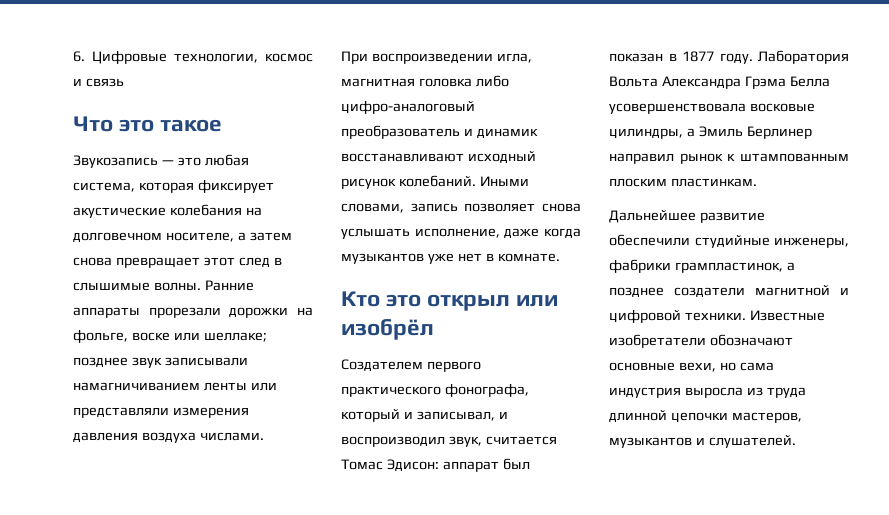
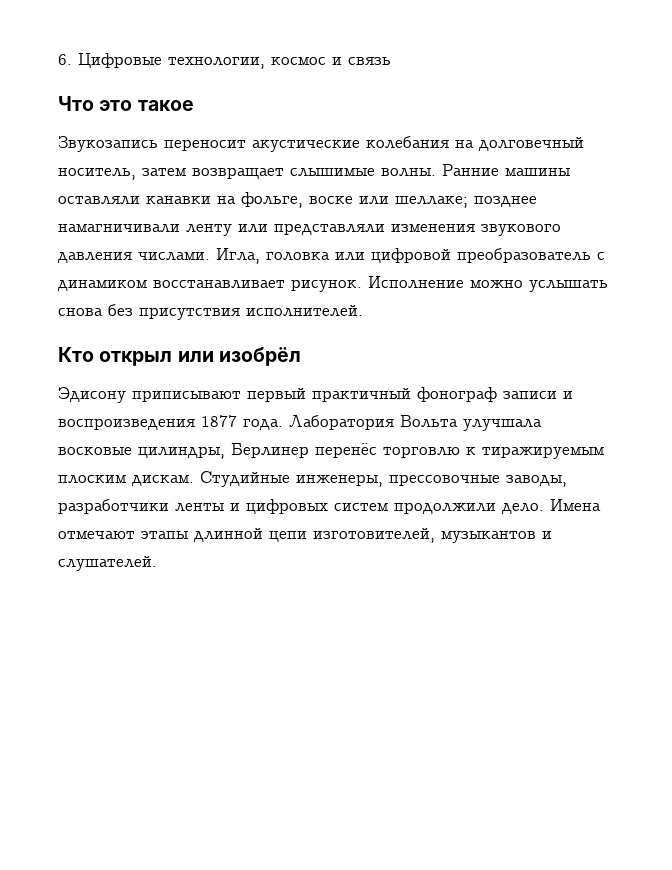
- Звукозапись — это любая система, которая фиксирует акустические колебания на долговечном носителе, а затем снова превращает этот след в слышимые волны. Ранние аппараты прорезали дорожки на фольге, воске или шеллаке; позднее звук записывали намагничиванием ленты или представляли измерения давления воздуха числами.
- При воспроизведении игла, магнитная головка либо цифро-аналоговый преобразователь и динамик восстанавливают исходный рисунок колебаний. Иными словами, запись позволяет снова услышать исполнение, даже когда музыкантов уже нет в комнате.
+ Звукозапись переносит акустические колебания на долговечный носитель, затем возвращает слышимые волны. Ранние машины оставляли канавки на фольге, воске или шеллаке; позднее намагничивали ленту или представляли изменения звукового давления числами. Игла, головка или цифровой преобразователь с динамиком восстанавливает рисунок. Исполнение можно услышать снова без присутствия исполнителей.
- Кто это открыл или изобрёл
+ Кто открыл или изобрёл
- Создателем первого практического фонографа, который и записывал, и воспроизводил звук, считается Томас Эдисон: аппарат был показан в 1877 году. Лаборатория Вольта Александра Грэма Белла усовершенствовала восковые цилиндры, а Эмиль Берлинер направил рынок к штампованным плоским пластинкам.
- Дальнейшее развитие обеспечили студийные инженеры, фабрики грампластинок, а позднее создатели магнитной и цифровой техники. Известные изобретатели обозначают основные вехи, но сама индустрия выросла из труда длинной цепочки мастеров, музыкантов и слушателей.
+ Эдисону приписывают первый практичный фонограф записи и воспроизведения 1877 года. Лаборатория Вольта улучшала восковые цилиндры, Берлинер перенёс торговлю к тиражируемым плоским дискам. Студийные инженеры, прессовочные заводы, разработчики ленты и цифровых систем продолжили дело. Имена отмечают этапы длинной цепи изготовителей, музыкантов и слушателей.

